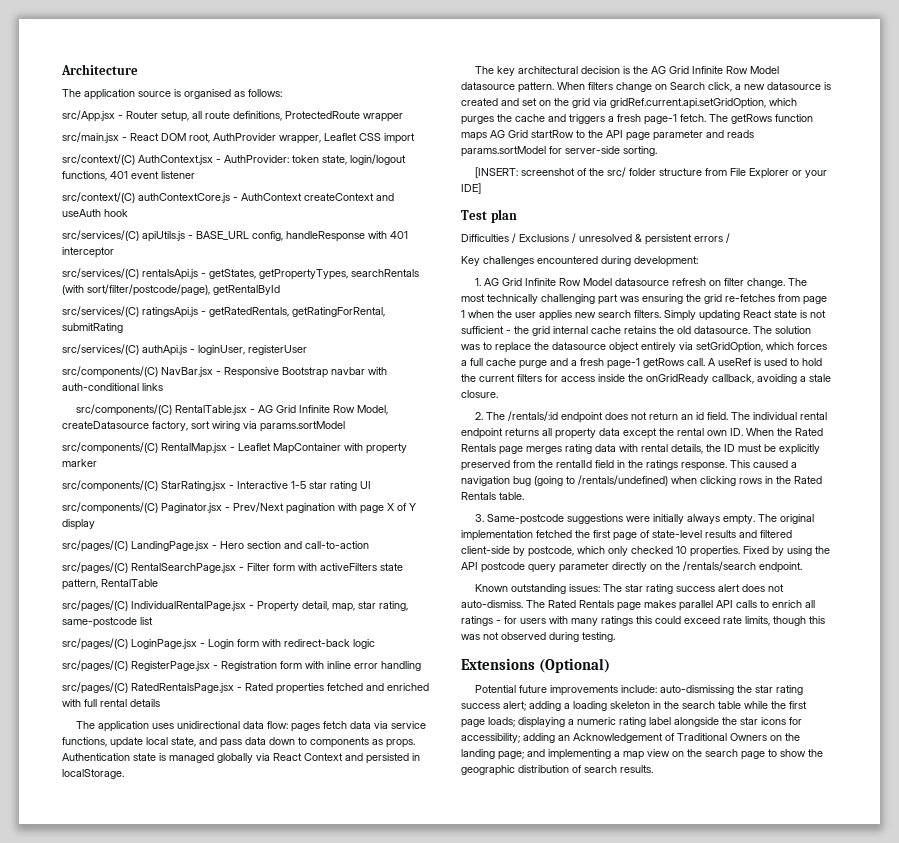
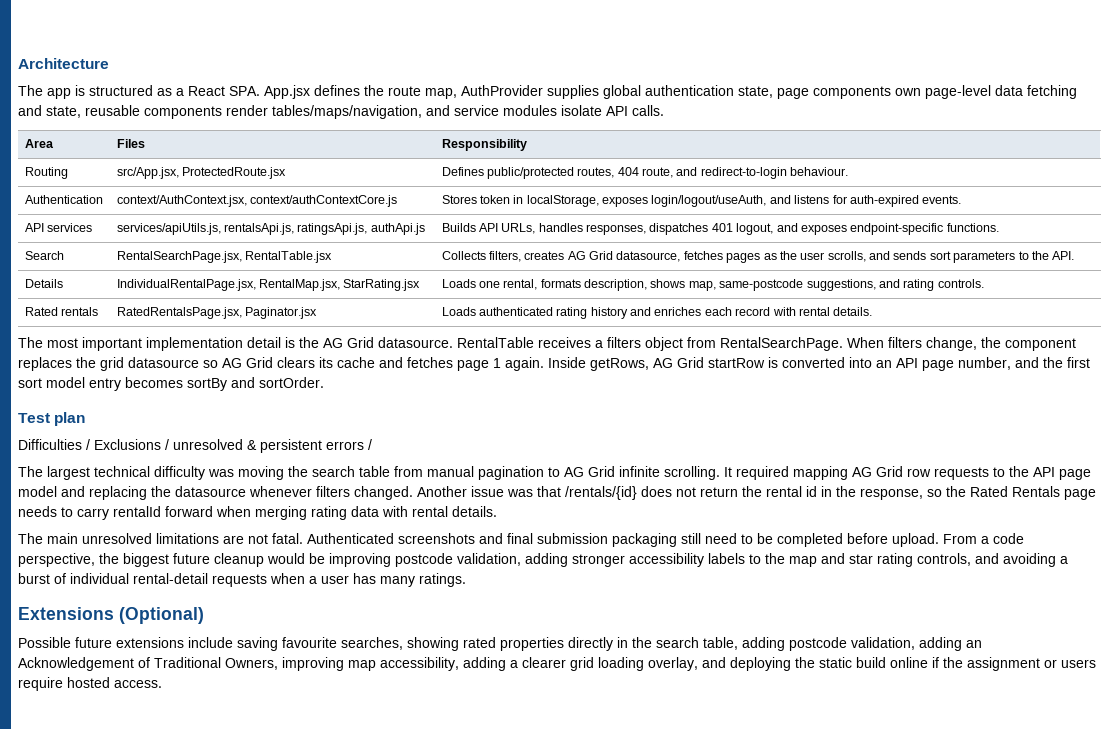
- The application source is organised as follows:
- src/App.jsx - Router setup, all route definitions, ProtectedRoute wrapper
- src/main.jsx - React DOM root, AuthProvider wrapper, Leaflet CSS import
- src/context/(C) AuthContext.jsx - AuthProvider: token state, login/logout functions, 401 event listener
- src/context/(C) authContextCore.js - AuthContext createContext and useAuth hook
- src/services/(C) apiUtils.js - BASE_URL config, handleResponse with 401 interceptor
- src/services/(C) rentalsApi.js - getStates, getPropertyTypes, searchRentals (with sort/filter/postcode/page), getRentalById
- src/services/(C) ratingsApi.js - getRatedRentals, getRatingForRental, submitRating
- src/services/(C) authApi.js - loginUser, registerUser
- src/components/(C) NavBar.jsx - Responsive Bootstrap navbar with auth-conditional links
- src/components/(C) RentalTable.jsx - AG Grid Infinite Row Model, createDatasource factory, sort wiring via params.sortModel
- src/components/(C) RentalMap.jsx - Leaflet MapContainer with property marker
- src/components/(C) StarRating.jsx - Interactive 1-5 star rating UI
- src/components/(C) Paginator.jsx - Prev/Next pagination with page X of Y display
- src/pages/(C) LandingPage.jsx - Hero section and call-to-action
- src/pages/(C) RentalSearchPage.jsx - Filter form with activeFilters state pattern, RentalTable
- src/pages/(C) IndividualRentalPage.jsx - Property detail, map, star rating, same-postcode list
- src/pages/(C) LoginPage.jsx - Login form with redirect-back logic
- src/pages/(C) RegisterPage.jsx - Registration form with inline error handling
- src/pages/(C) RatedRentalsPage.jsx - Rated properties fetched and enriched with full rental details
- The application uses unidirectional data flow: pages fetch data via service functions, update local state, and pass data down to components as props. Authentication state is managed globally via React Context and persisted in localStorage.
- The key architectural decision is the AG Grid Infinite Row Model datasource pattern. When filters change on Search click, a new datasource is created and set on the grid via gridRef.current.api.setGridOption, which purges the cache and triggers a fresh page-1 fetch. The getRows function maps AG Grid startRow to the API page parameter and reads params.sortModel for server-side sorting.
- [INSERT: screenshot of the src/ folder structure from File Explorer or your IDE]
+ The app is structured as a React SPA. App.jsx defines the route map, AuthProvider supplies global authentication state, page components own page-level data fetching and state, reusable components render tables/maps/navigation, and service modules isolate API calls.
+ Area | Files | Responsibility
+ Routing | src/App.jsx, ProtectedRoute.jsx | Defines public/protected routes, 404 route, and redirect-to-login behaviour.
+ Authentication | context/AuthContext.jsx, context/authContextCore.js | Stores token in localStorage, exposes login/logout/useAuth, and listens for auth-expired events.
+ API services | services/apiUtils.js, rentalsApi.js, ratingsApi.js, authApi.js | Builds API URLs, handles responses, dispatches 401 logout, and exposes endpoint-specific functions.
+ Search | RentalSearchPage.jsx, RentalTable.jsx | Collects filters, creates AG Grid datasource, fetches pages as the user scrolls, and sends sort parameters to the API.
+ Details | IndividualRentalPage.jsx, RentalMap.jsx, StarRating.jsx | Loads one rental, formats description, shows map, same-postcode suggestions, and rating controls.
+ Rated rentals | RatedRentalsPage.jsx, Paginator.jsx | Loads authenticated rating history and enriches each record with rental details.
+ The most important implementation detail is the AG Grid datasource. RentalTable receives a filters object from RentalSearchPage. When filters change, the component replaces the grid datasource so AG Grid clears its cache and fetches page 1 again. Inside getRows, AG Grid startRow is converted into an API page number, and the first sort model entry becomes sortBy and sortOrder.
- Key challenges encountered during development:
- 1. AG Grid Infinite Row Model datasource refresh on filter change. The most technically challenging part was ensuring the grid re-fetches from page 1 when the user applies new search filters. Simply updating React state is not sufficient - the grid internal cache retains the old datasource. The solution was to replace the datasource object entirely via setGridOption, which forces a full cache purge and a fresh page-1 getRows call. A useRef is used to hold the current filters for access inside the onGridReady callback, avoiding a stale closure.
- 2. The /rentals/:id endpoint does not return an id field. The individual rental endpoint returns all property data except the rental own ID. When the Rated Rentals page merges rating data with rental details, the ID must be explicitly preserved from the rentalId field in the ratings response. This caused a navigation bug (going to /rentals/undefined) when clicking rows in the Rated Rentals table.
- 3. Same-postcode suggestions were initially always empty. The original implementation fetched the first page of state-level results and filtered client-side by postcode, which only checked 10 properties. Fixed by using the API postcode query parameter directly on the /rentals/search endpoint.
- Known outstanding issues: The star rating success alert does not auto-dismiss. The Rated Rentals page makes parallel API calls to enrich all ratings - for users with many ratings this could exceed rate limits, though this was not observed during testing.
+ The largest technical difficulty was moving the search table from manual pagination to AG Grid infinite scrolling. It required mapping AG Grid row requests to the API page model and replacing the datasource whenever filters changed. Another issue was that /rentals/{id} does not return the rental id in the response, so the Rated Rentals page needs to carry rentalId forward when merging rating data with rental details.
+ The main unresolved limitations are not fatal. Authenticated screenshots and final submission packaging still need to be completed before upload. From a code perspective, the biggest future cleanup would be improving postcode validation, adding stronger accessibility labels to the map and star rating controls, and avoiding a burst of individual rental-detail requests when a user has many ratings.
  Extensions (Optional)
- Potential future improvements include: auto-dismissing the star rating success alert; adding a loading skeleton in the search table while the first page loads; displaying a numeric rating label alongside the star icons for accessibility; adding an Acknowledgement of Traditional Owners on the landing page; and implementing a map view on the search page to show the geographic distribution of search results.
+ Possible future extensions include saving favourite searches, showing rated properties directly in the search table, adding postcode validation, adding an Acknowledgement of Traditional Owners, improving map accessibility, adding a clearer grid loading overlay, and deploying the static build online if the assignment or users require hosted access.

